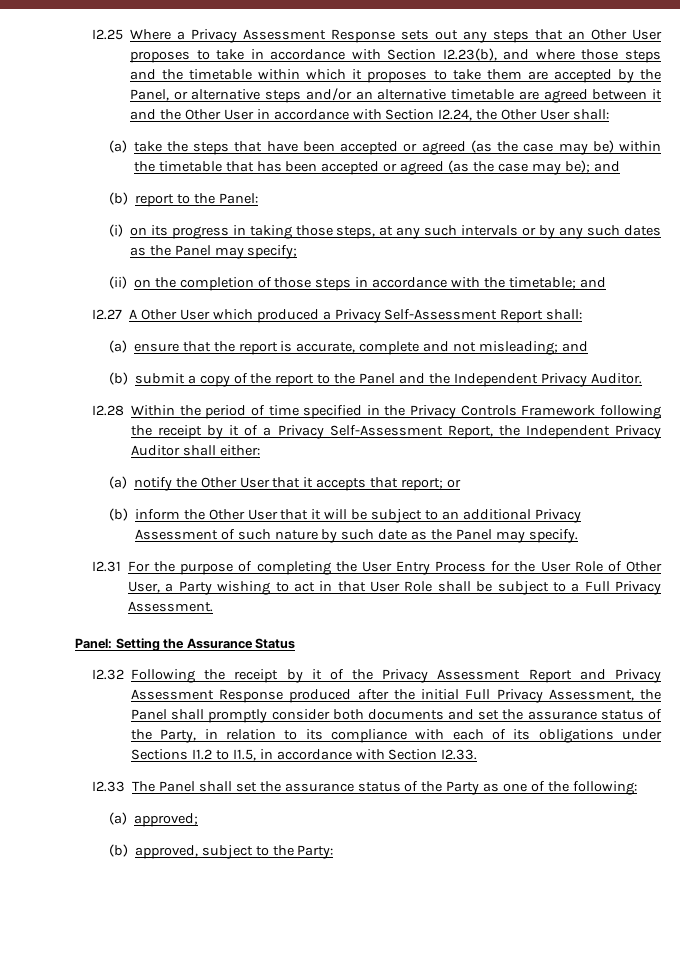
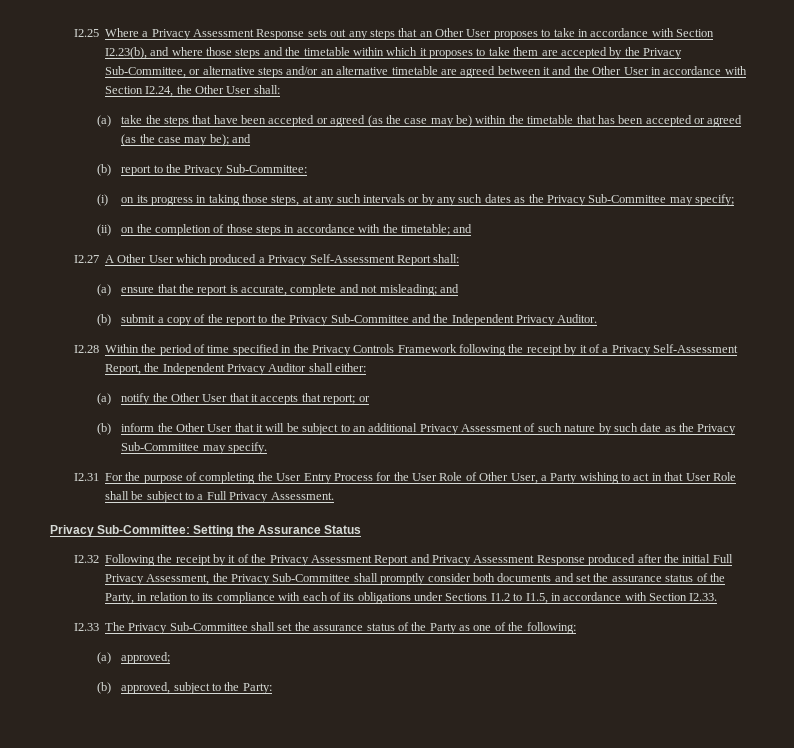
- I2.25 Where a Privacy Assessment Response sets out any steps that an Other User proposes to take in accordance with Section I2.23(b), and where those steps and the timetable within which it proposes to take them are accepted by the Panel, or alternative steps and/or an alternative timetable are agreed between it and the Other User in accordance with Section I2.24, the Other User shall:
+ I2.25 Where a Privacy Assessment Response sets out any steps that an Other User proposes to take in accordance with Section I2.23(b), and where those steps and the timetable within which it proposes to take them are accepted by the Privacy Sub-Committee, or alternative steps and/or an alternative timetable are agreed between it and the Other User in accordance with Section I2.24, the Other User shall:
- (b) report to the Panel:
+ (b) report to the Privacy Sub-Committee:
- (i) on its progress in taking those steps, at any such intervals or by any such dates as the Panel may specify;
+ (i) on its progress in taking those steps, at any such intervals or by any such dates as the Privacy Sub-Committee may specify;
- (b) submit a copy of the report to the Panel and the Independent Privacy Auditor.
+ (b) submit a copy of the report to the Privacy Sub-Committee and the Independent Privacy Auditor.
- (b) inform the Other User that it will be subject to an additional Privacy Assessment of such nature by such date as the Panel may specify.
+ (b) inform the Other User that it will be subject to an additional Privacy Assessment of such nature by such date as the Privacy Sub-Committee may specify.
- Panel: Setting the Assurance Status
+ Privacy Sub-Committee: Setting the Assurance Status
- I2.32 Following the receipt by it of the Privacy Assessment Report and Privacy Assessment Response produced after the initial Full Privacy Assessment, the Panel shall promptly consider both documents and set the assurance status of the Party, in relation to its compliance with each of its obligations under Sections I1.2 to I1.5, in accordance with Section I2.33.
+ I2.32 Following the receipt by it of the Privacy Assessment Report and Privacy Assessment Response produced after the initial Full Privacy Assessment, the Privacy Sub-Committee shall promptly consider both documents and set the assurance status of the Party, in relation to its compliance with each of its obligations under Sections I1.2 to I1.5, in accordance with Section I2.33.
- I2.33 The Panel shall set the assurance status of the Party as one of the following:
+ I2.33 The Privacy Sub-Committee shall set the assurance status of the Party as one of the following:

